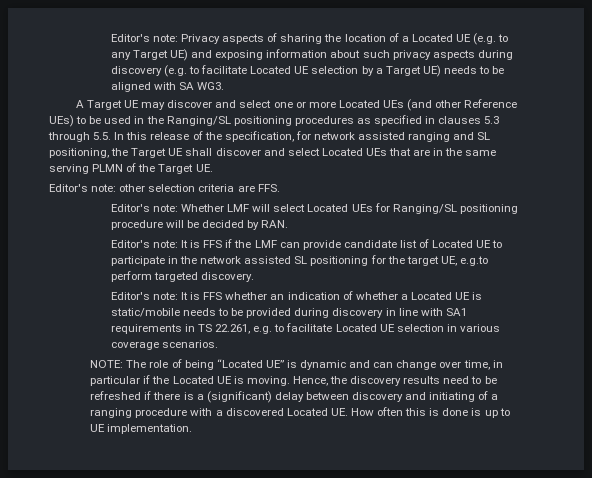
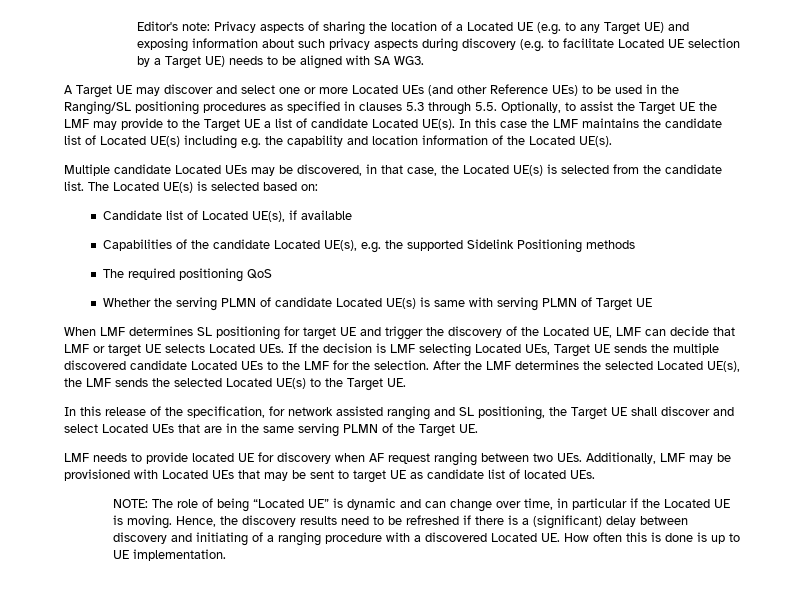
- A Target UE may discover and select one or more Located UEs (and other Reference UEs) to be used in the Ranging/SL positioning procedures as specified in clauses 5.3 through 5.5. In this release of the specification, for network assisted ranging and SL positioning, the Target UE shall discover and select Located UEs that are in the same serving PLMN of the Target UE.
+ A Target UE may discover and select one or more Located UEs (and other Reference UEs) to be used in the Ranging/SL positioning procedures as specified in clauses 5.3 through 5.5. Optionally, to assist the Target UE the LMF may provide to the Target UE a list of candidate Located UE(s). In this case the LMF maintains the candidate list of Located UE(s) including e.g. the capability and location information of the Located UE(s).
+ Multiple candidate Located UEs may be discovered, in that case, the Located UE(s) is selected from the candidate list. The Located UE(s) is selected based on:
+ Candidate list of Located UE(s), if available
+ Capabilities of the candidate Located UE(s), e.g. the supported Sidelink Positioning methods
+ The required positioning QoS
+ Whether the serving PLMN of candidate Located UE(s) is same with serving PLMN of Target UE
+ When LMF determines SL positioning for target UE and trigger the discovery of the Located UE, LMF can decide that LMF or target UE selects Located UEs. If the decision is LMF selecting Located UEs, Target UE sends the multiple discovered candidate Located UEs to the LMF for the selection. After the LMF determines the selected Located UE(s), the LMF sends the selected Located UE(s) to the Target UE.
+ In this release of the specification, for network assisted ranging and SL positioning, the Target UE shall discover and select Located UEs that are in the same serving PLMN of the Target UE.
- Editor's note: other selection criteria are FFS.
- Editor's note: Whether LMF will select Located UEs for Ranging/SL positioning procedure will be decided by RAN.
- Editor's note: It is FFS if the LMF can provide candidate list of Located UE to participate in the network assisted SL positioning for the target UE, e.g.to perform targeted discovery.
- Editor's note: It is FFS whether an indication of whether a Located UE is static/mobile needs to be provided during discovery in line with SA1 requirements in TS 22.261, e.g. to facilitate Located UE selection in various coverage scenarios.
+ LMF needs to provide located UE for discovery when AF request ranging between two UEs. Additionally, LMF may be provisioned with Located UEs that may be sent to target UE as candidate list of located UEs.

